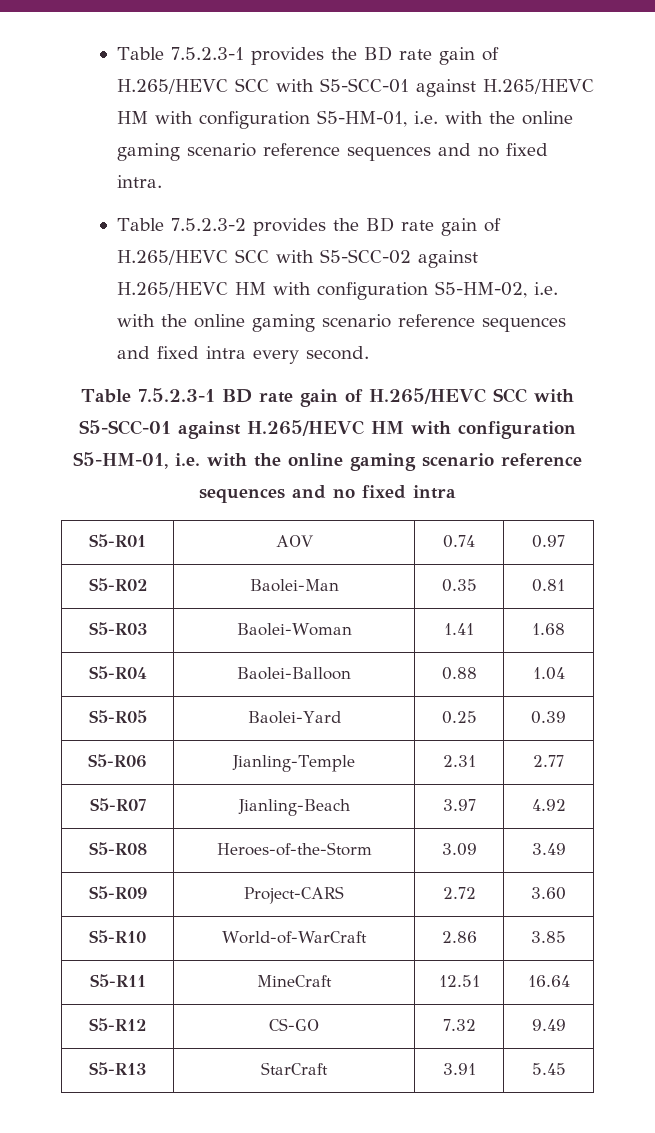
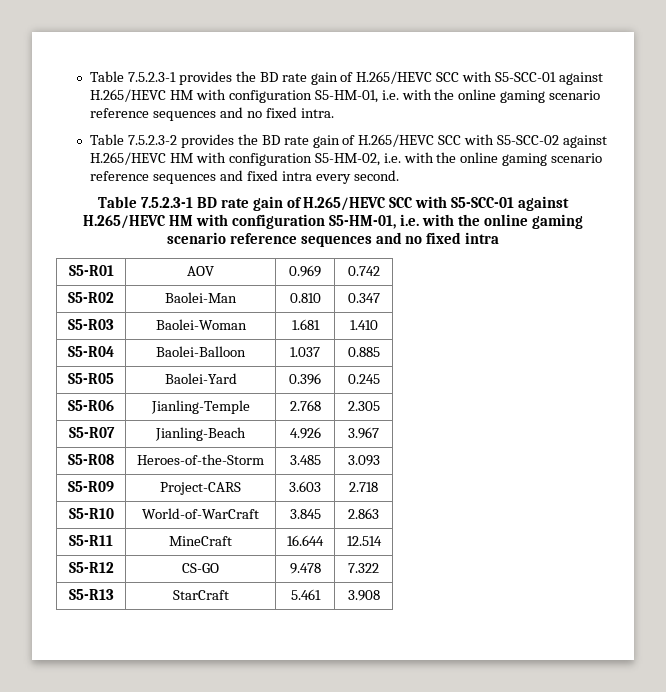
- S5-R01 | AOV | 0.74 | 0.97
+ S5-R01 | AOV | 0.969 | 0.742
- S5-R02 | Baolei-Man | 0.35 | 0.81
+ S5-R02 | Baolei-Man | 0.810 | 0.347
- S5-R03 | Baolei-Woman | 1.41 | 1.68
+ S5-R03 | Baolei-Woman | 1.681 | 1.410
- S5-R04 | Baolei-Balloon | 0.88 | 1.04
+ S5-R04 | Baolei-Balloon | 1.037 | 0.885
- S5-R05 | Baolei-Yard | 0.25 | 0.39
+ S5-R05 | Baolei-Yard | 0.396 | 0.245
- S5-R06 | Jianling-Temple | 2.31 | 2.77
+ S5-R06 | Jianling-Temple | 2.768 | 2.305
- S5-R07 | Jianling-Beach | 3.97 | 4.92
+ S5-R07 | Jianling-Beach | 4.926 | 3.967
- S5-R08 | Heroes-of-the-Storm | 3.09 | 3.49
+ S5-R08 | Heroes-of-the-Storm | 3.485 | 3.093
- S5-R09 | Project-CARS | 2.72 | 3.60
+ S5-R09 | Project-CARS | 3.603 | 2.718
- S5-R10 | World-of-WarCraft | 2.86 | 3.85
+ S5-R10 | World-of-WarCraft | 3.845 | 2.863
- S5-R11 | MineCraft | 12.51 | 16.64
+ S5-R11 | MineCraft | 16.644 | 12.514
- S5-R12 | CS-GO | 7.32 | 9.49
+ S5-R12 | CS-GO | 9.478 | 7.322
- S5-R13 | StarCraft | 3.91 | 5.45
+ S5-R13 | StarCraft | 5.461 | 3.908

